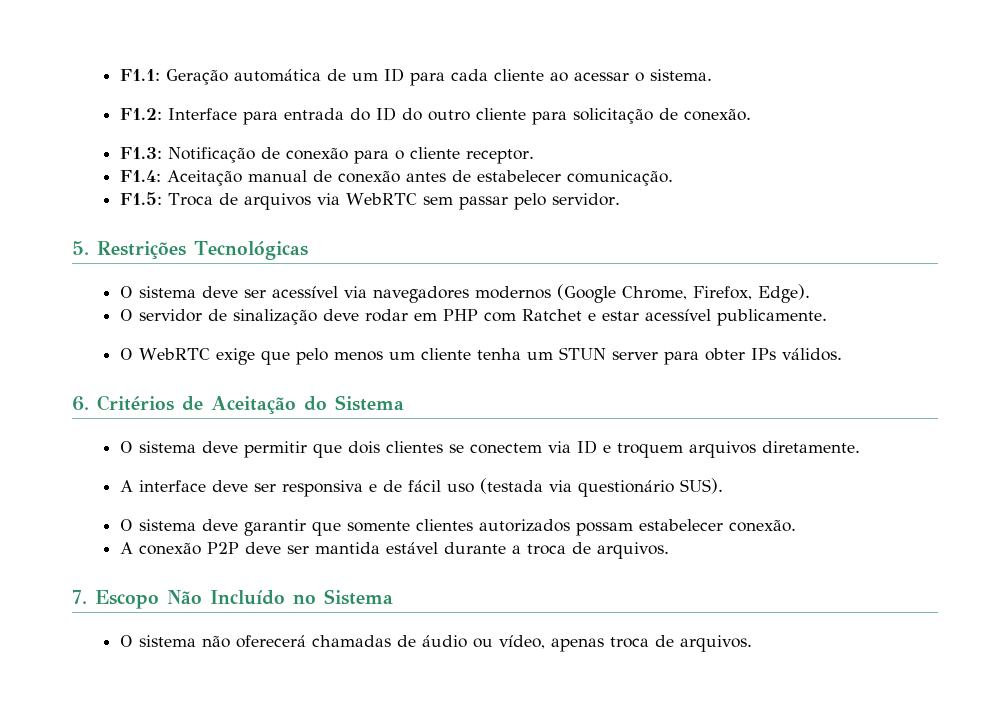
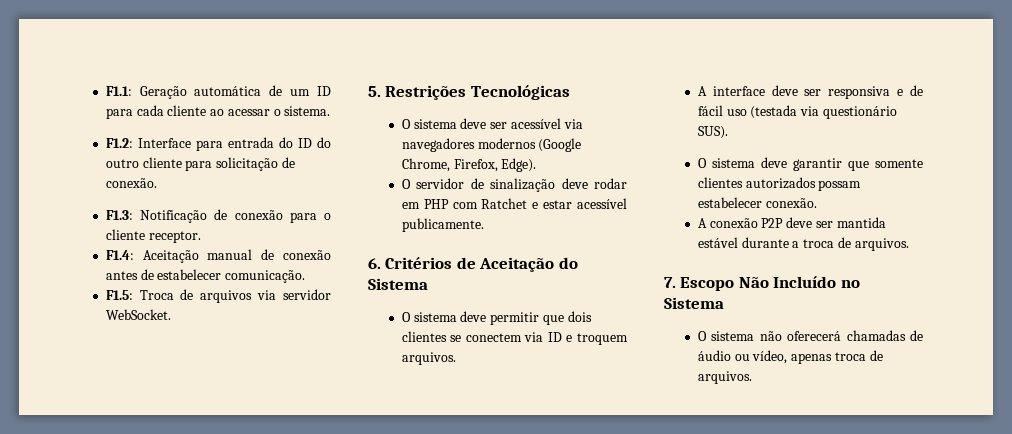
- F1.5: Troca de arquivos via WebRTC sem passar pelo servidor.
+ F1.5: Troca de arquivos via servidor WebSocket.
- O WebRTC exige que pelo menos um cliente tenha um STUN server para obter IPs válidos.
- O sistema deve permitir que dois clientes se conectem via ID e troquem arquivos diretamente.
+ O sistema deve permitir que dois clientes se conectem via ID e troquem arquivos.

